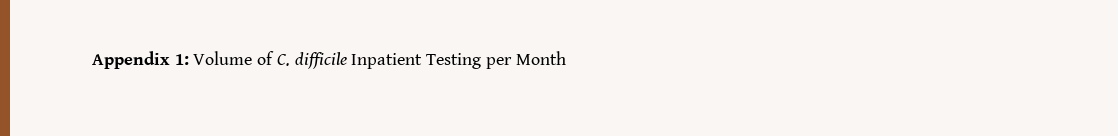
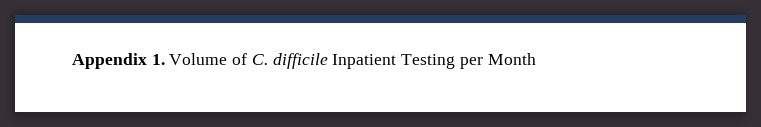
- Appendix 1: Volume of C. difficile Inpatient Testing per Month
+ Appendix 1. Volume of C. difficile Inpatient Testing per Month

